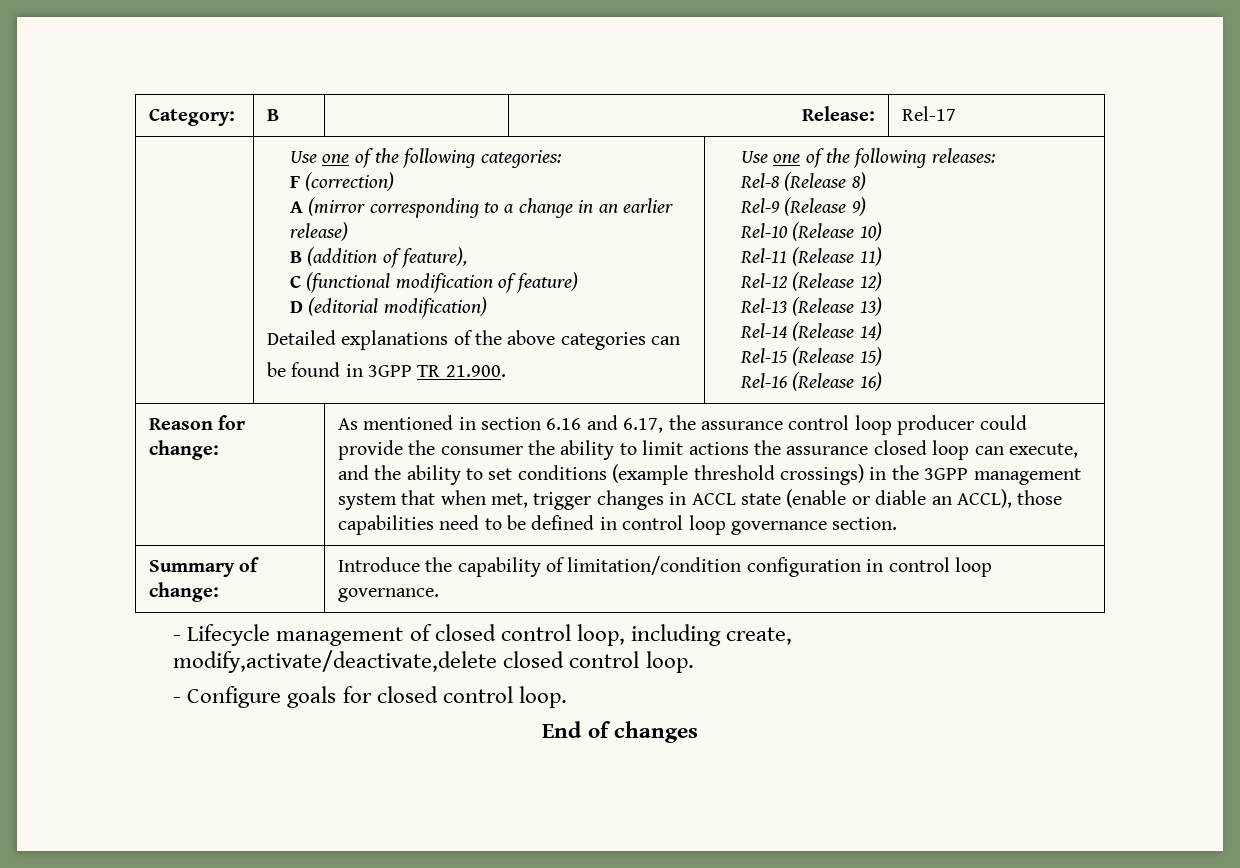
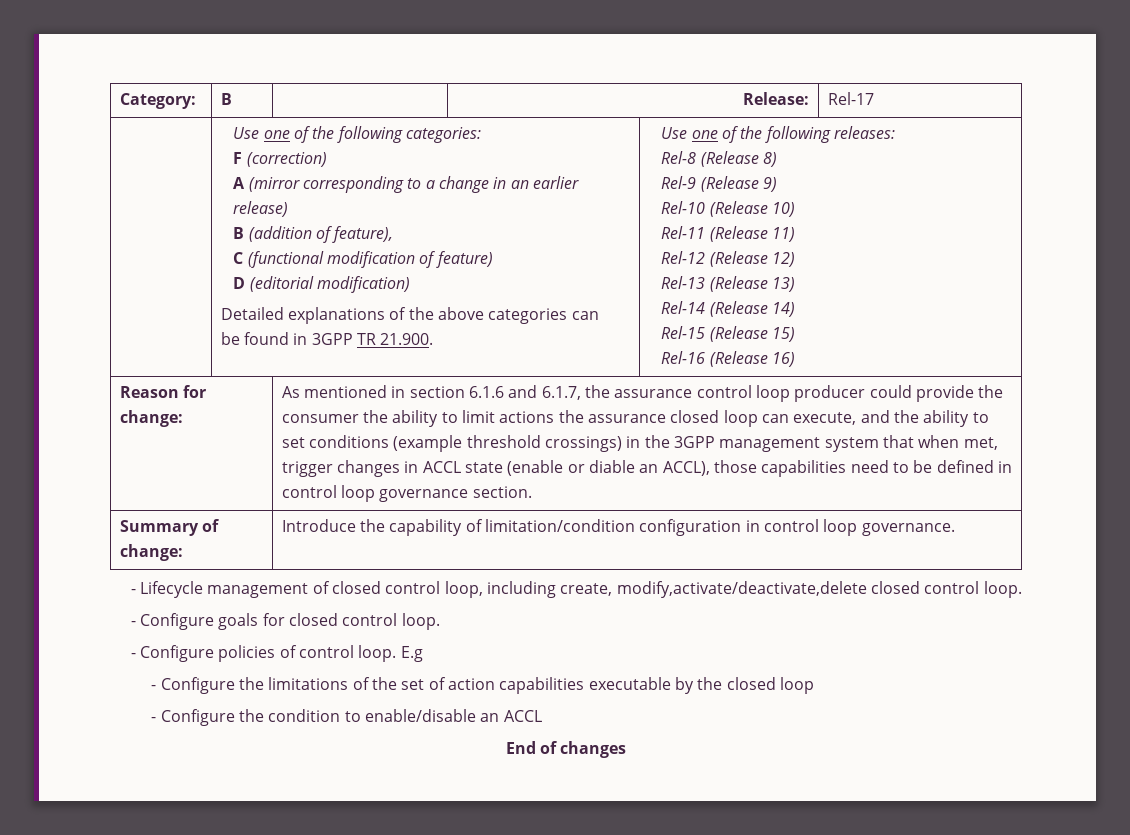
- As mentioned in section 6.16 and 6.17, the assurance control loop producer could provide the consumer the ability to limit actions the assurance closed loop can execute, and the ability to set conditions (example threshold crossings) in the 3GPP management system that when met, trigger changes in ACCL state (enable or diable an ACCL), those capabilities need to be defined in control loop governance section.
+ As mentioned in section 6.1.6 and 6.1.7, the assurance control loop producer could provide the consumer the ability to limit actions the assurance closed loop can execute, and the ability to set conditions (example threshold crossings) in the 3GPP management system that when met, trigger changes in ACCL state (enable or diable an ACCL), those capabilities need to be defined in control loop governance section.
+ - Configure policies of control loop. E.g
+ - Configure the limitations of the set of action capabilities executable by the closed loop
+ - Configure the condition to enable/disable an ACCL

